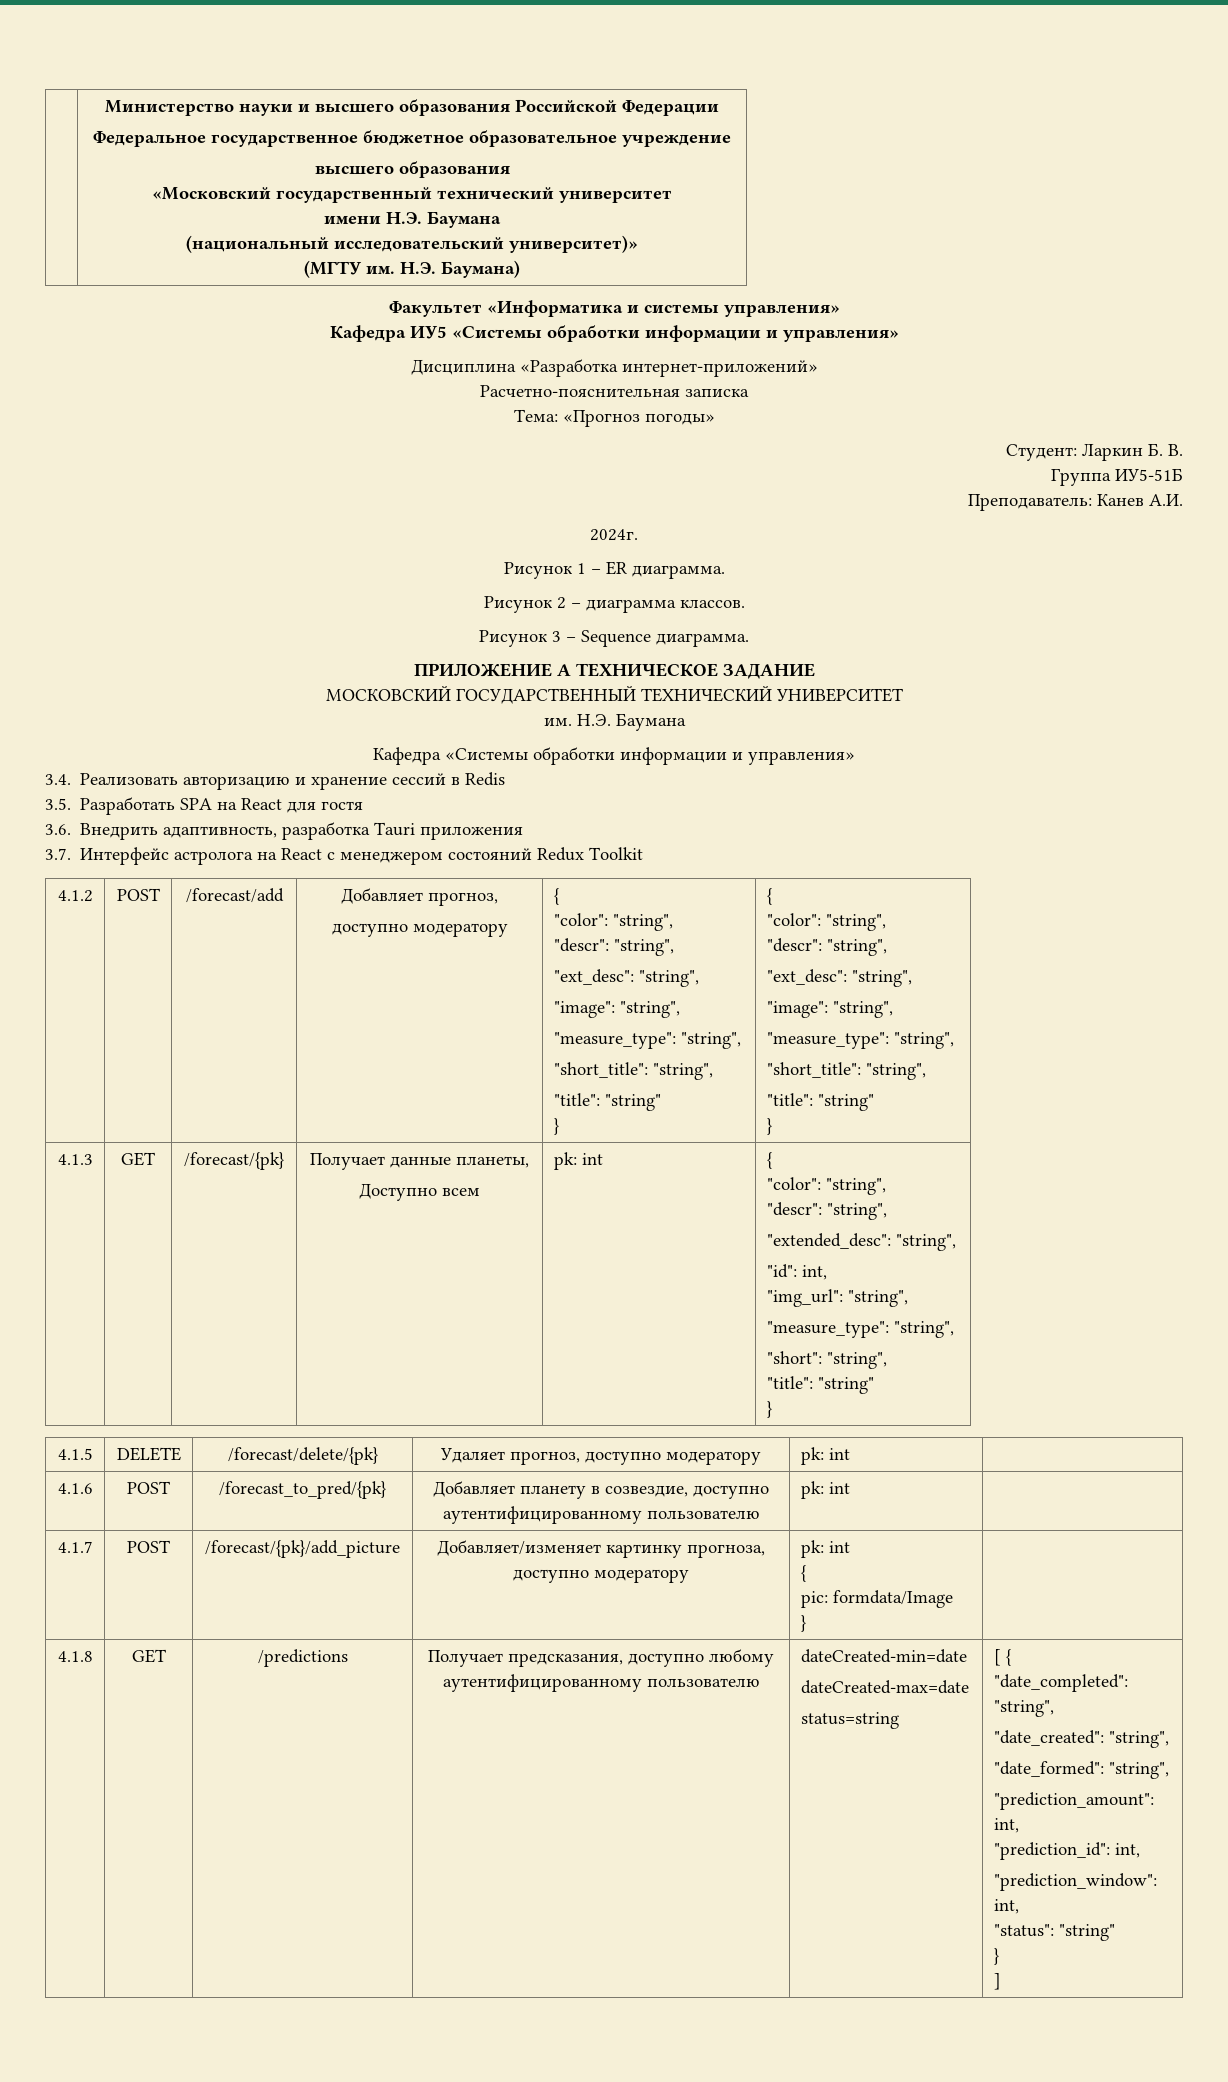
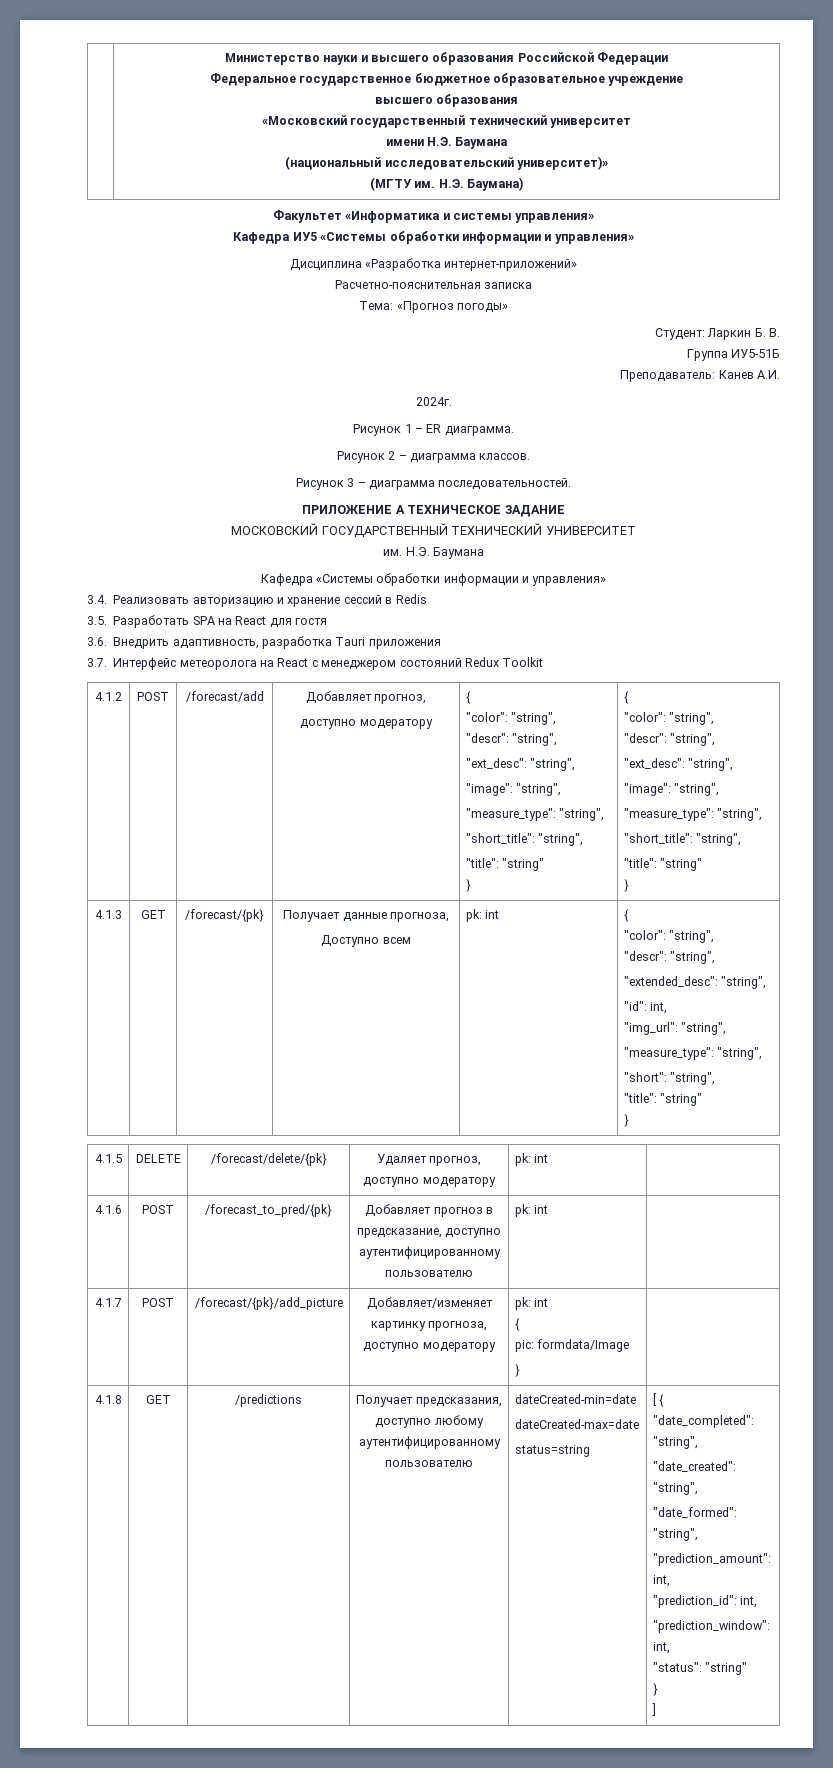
- Рисунок 3 – Sequence диаграмма.
+ Рисунок 3 – диаграмма последовательностей.
- 3.7. Интерфейс астролога на React с менеджером состояний Redux Toolkit
+ 3.7. Интерфейс метеоролога на React с менеджером состояний Redux Toolkit
- 4.1.3 | GET | /forecast/{pk} | Получает данные планеты,
+ 4.1.3 | GET | /forecast/{pk} | Получает данные прогноза,
- 4.1.6 | POST | /forecast_to_pred/{pk} | Добавляет планету в созвездие, доступно аутентифицированному пользователю | pk: int |
+ 4.1.6 | POST | /forecast_to_pred/{pk} | Добавляет прогноз в предсказание, доступно аутентифицированному пользователю | pk: int |

